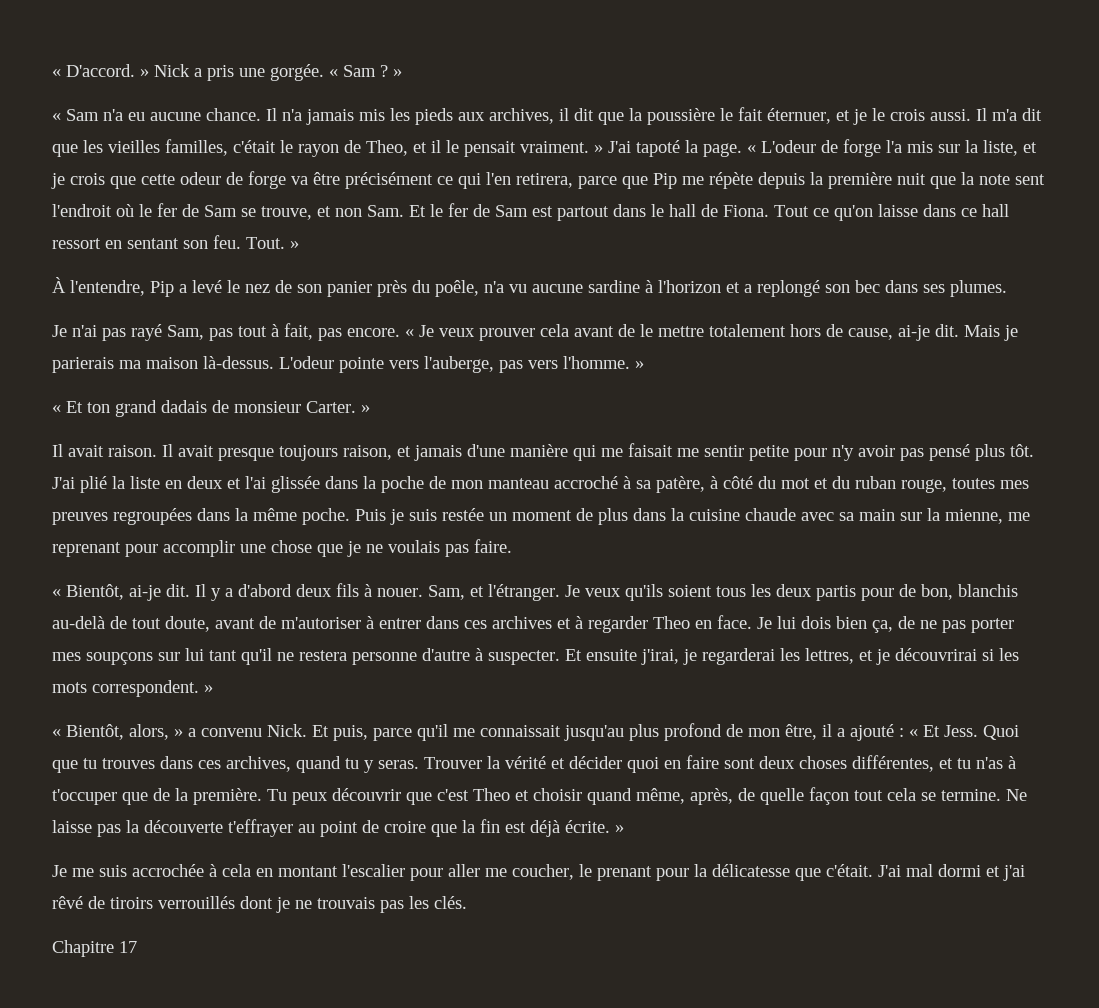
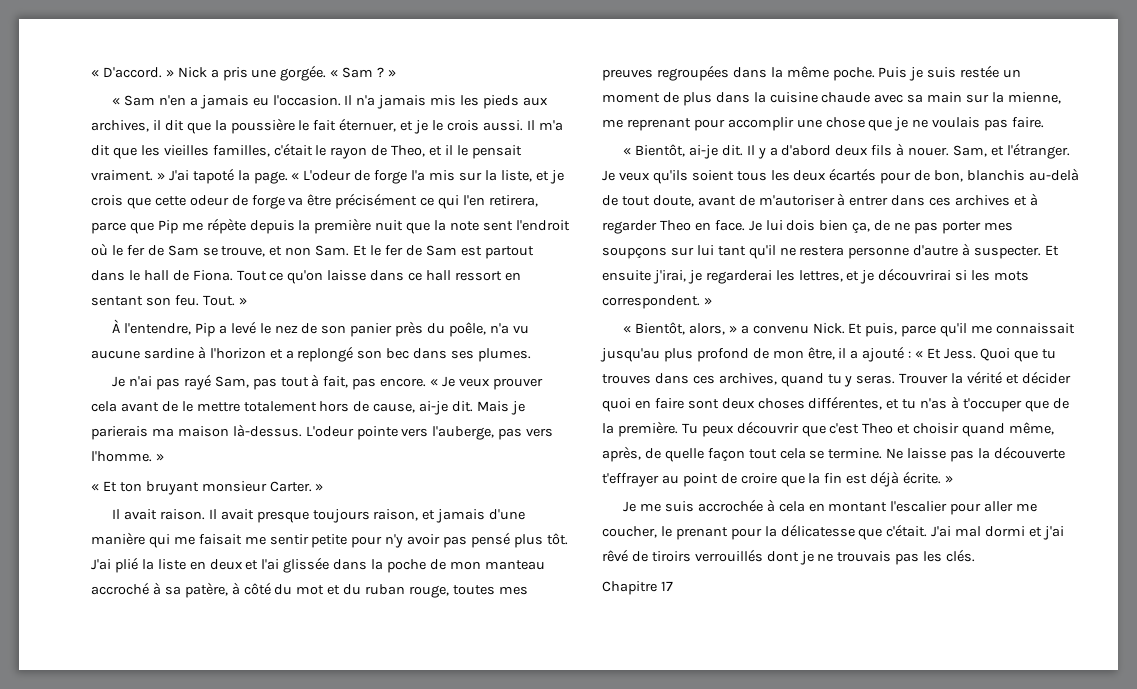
- « Sam n'a eu aucune chance.
+ « Sam n'en a jamais eu l'occasion.
- « Et ton grand dadais de monsieur Carter. »
+ « Et ton bruyant monsieur Carter. »
- Je veux qu'ils soient tous les deux partis pour de bon, blanchis au-delà de tout doute, avant de m'autoriser à entrer dans ces archives et à regarder Theo en face.
+ Je veux qu'ils soient tous les deux écartés pour de bon, blanchis au-delà de tout doute, avant de m'autoriser à entrer dans ces archives et à regarder Theo en face.

